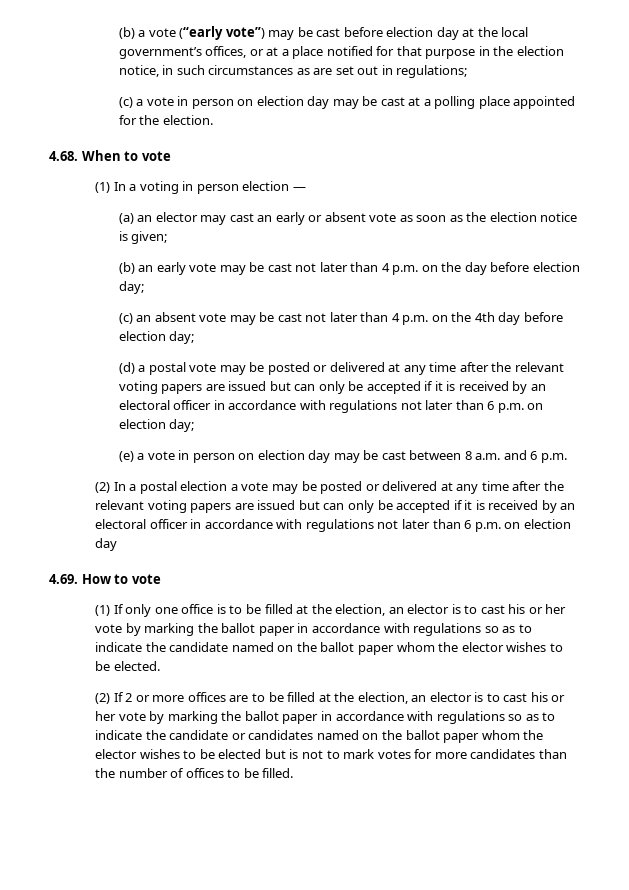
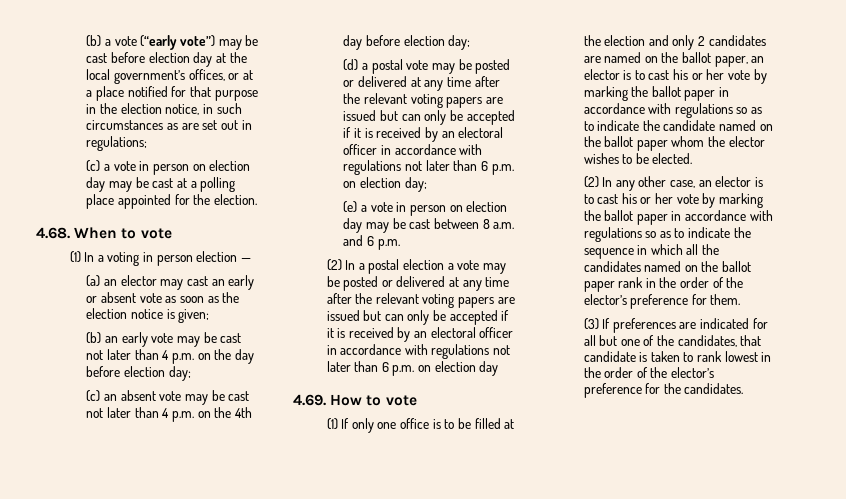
- (1) If only one office is to be filled at the election, an elector is to cast his or her vote by marking the ballot paper in accordance with regulations so as to indicate the candidate named on the ballot paper whom the elector wishes to be elected.
+ (1) If only one office is to be filled at the election and only 2 candidates are named on the ballot paper, an elector is to cast his or her vote by marking the ballot paper in accordance with regulations so as to indicate the candidate named on the ballot paper whom the elector wishes to be elected.
- (2) If 2 or more offices are to be filled at the election, an elector is to cast his or her vote by marking the ballot paper in accordance with regulations so as to indicate the candidate or candidates named on the ballot paper whom the elector wishes to be elected but is not to mark votes for more candidates than the number of offices to be filled.
+ (2) In any other case, an elector is to cast his or her vote by marking the ballot paper in accordance with regulations so as to indicate the sequence in which all the candidates named on the ballot paper rank in the order of the elector’s preference for them.
+ (3) If preferences are indicated for all but one of the candidates, that candidate is taken to rank lowest in the order of the elector’s preference for the candidates.

